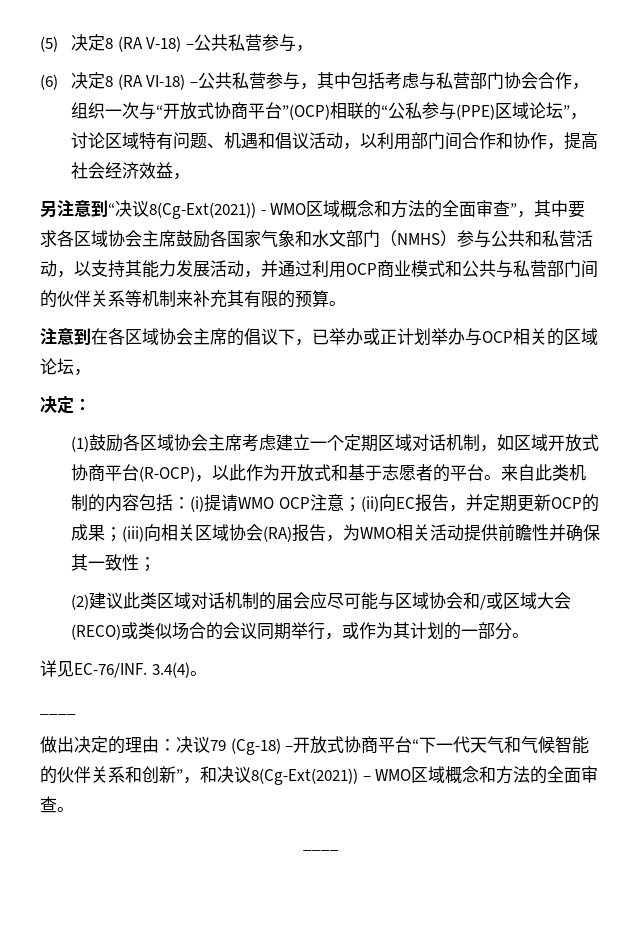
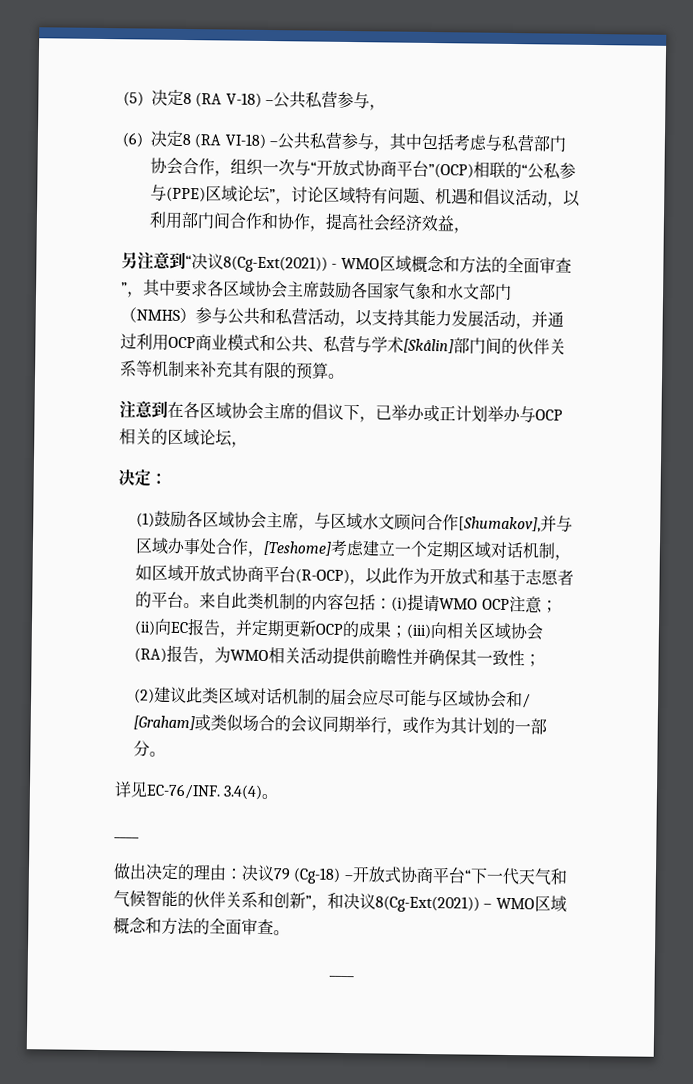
- 另注意到“决议8(Cg-Ext(2021)) - WMO区域概念和方法的全面审查”，其中要求各区域协会主席鼓励各国家气象和水文部门（NMHS）参与公共和私营活动，以支持其能力发展活动，并通过利用OCP商业模式和公共与私营部门间的伙伴关系等机制来补充其有限的预算。
+ 另注意到“决议8(Cg-Ext(2021)) - WMO区域概念和方法的全面审查”，其中要求各区域协会主席鼓励各国家气象和水文部门（NMHS）参与公共和私营活动，以支持其能力发展活动，并通过利用OCP商业模式和公共、私营与学术[Skålin]部门间的伙伴关系等机制来补充其有限的预算。
- (1)鼓励各区域协会主席考虑建立一个定期区域对话机制，如区域开放式协商平台(R-OCP)，以此作为开放式和基于志愿者的平台。
+ (1)鼓励各区域协会主席，与区域水文顾问合作[Shumakov],并与区域办事处合作，[Teshome]考虑建立一个定期区域对话机制，如区域开放式协商平台(R-OCP)，以此作为开放式和基于志愿者的平台。
- (2)建议此类区域对话机制的届会应尽可能与区域协会和/或区域大会(RECO)或类似场合的会议同期举行，或作为其计划的一部分。
+ (2)建议此类区域对话机制的届会应尽可能与区域协会和/ [Graham]或类似场合的会议同期举行，或作为其计划的一部分。

